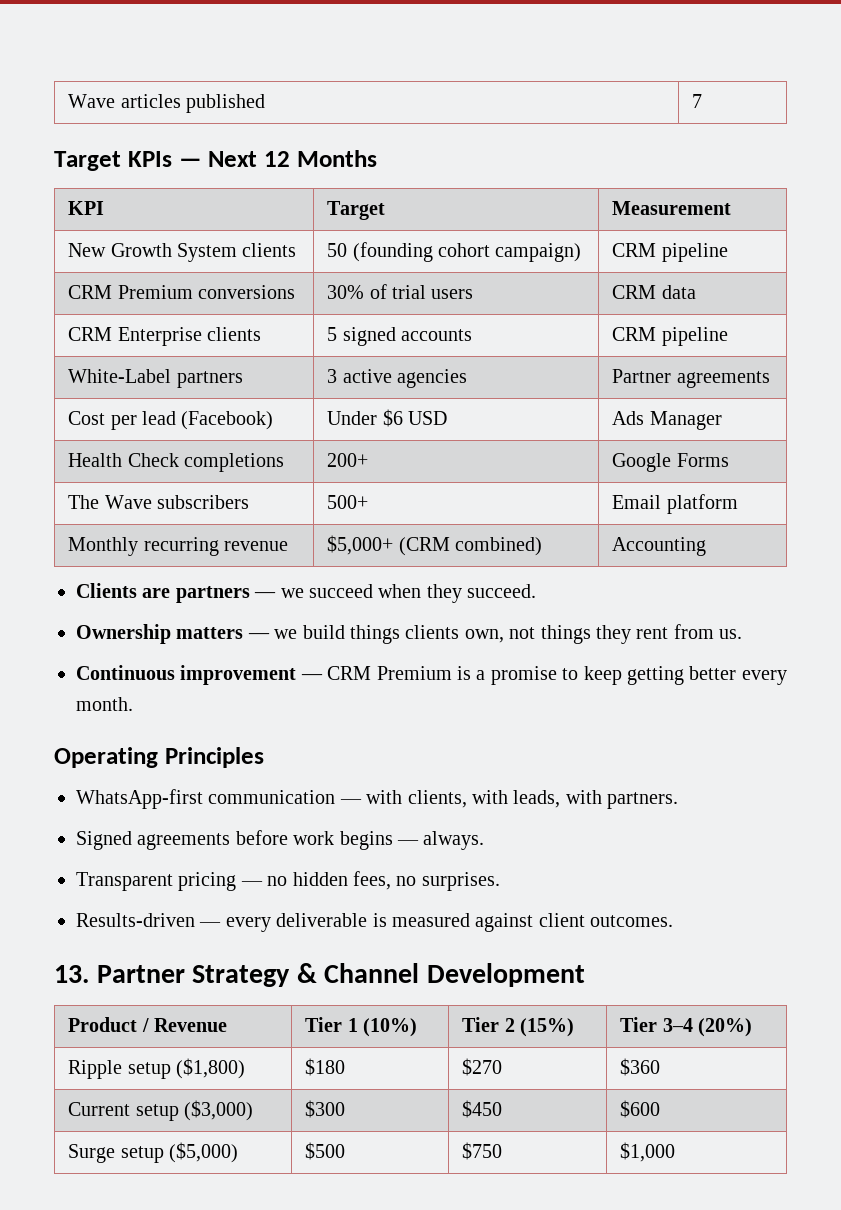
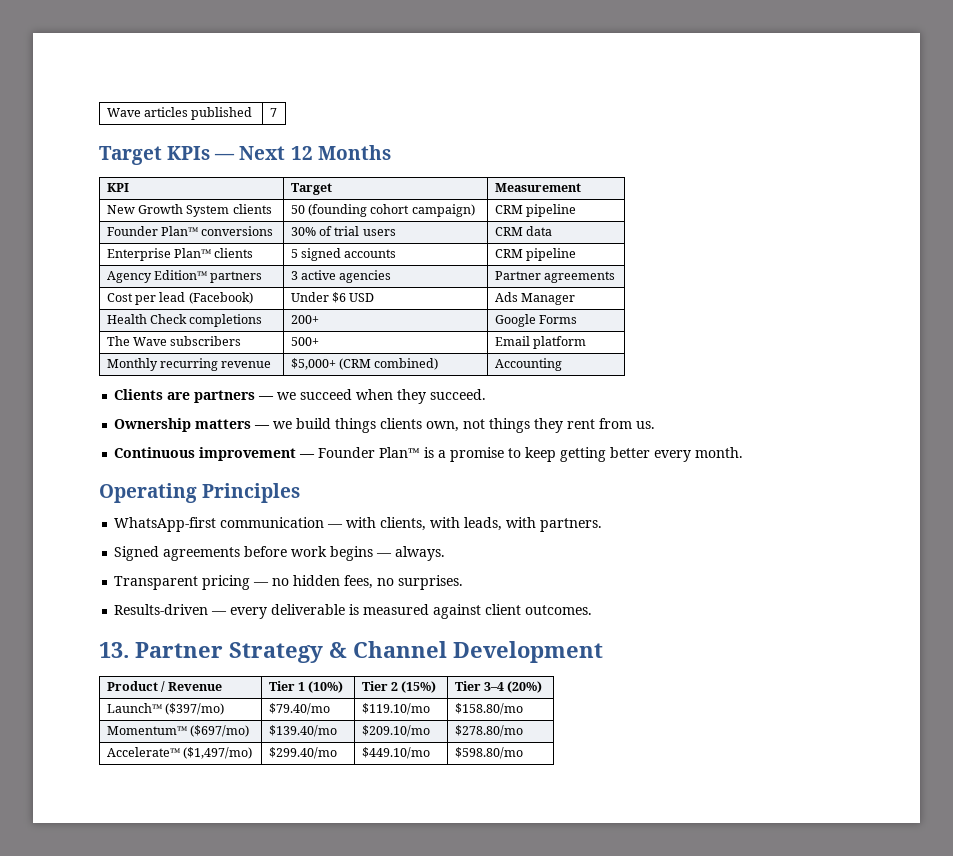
- CRM Premium conversions | 30% of trial users | CRM data
+ Founder Plan™ conversions | 30% of trial users | CRM data
- CRM Enterprise clients | 5 signed accounts | CRM pipeline
+ Enterprise Plan™ clients | 5 signed accounts | CRM pipeline
- White-Label partners | 3 active agencies | Partner agreements
+ Agency Edition™ partners | 3 active agencies | Partner agreements
- Continuous improvement — CRM Premium is a promise to keep getting better every month.
+ Continuous improvement — Founder Plan™ is a promise to keep getting better every month.
- Ripple setup ($1,800) | $180 | $270 | $360
- Current setup ($3,000) | $300 | $450 | $600
- Surge setup ($5,000) | $500 | $750 | $1,000
+ Launch™ ($397/mo) | $79.40/mo | $119.10/mo | $158.80/mo
+ Momentum™ ($697/mo) | $139.40/mo | $209.10/mo | $278.80/mo
+ Accelerate™ ($1,497/mo) | $299.40/mo | $449.10/mo | $598.80/mo

